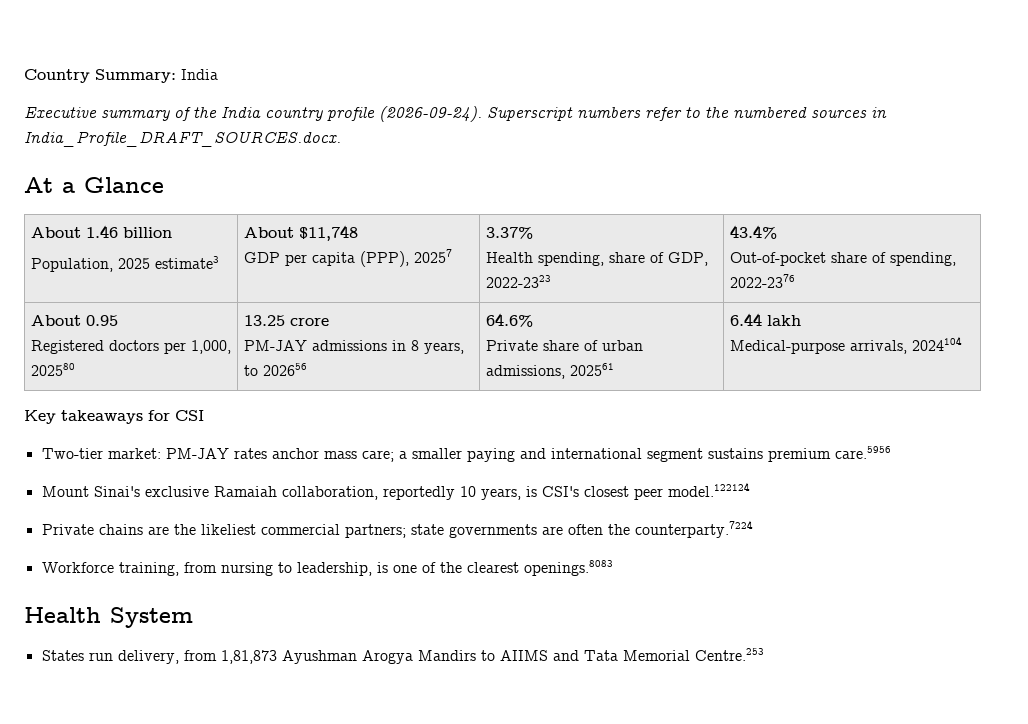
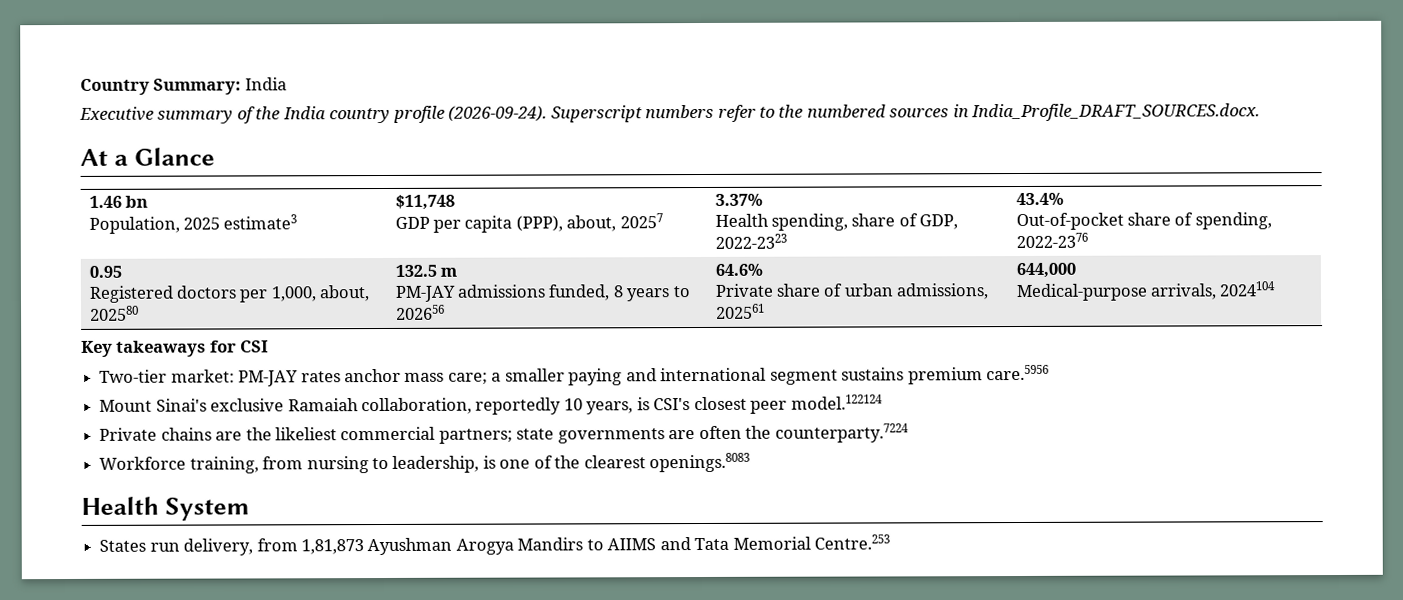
- About 1.46 billion
- Population, 2025 estimate3 | About $11,748
- GDP per capita (PPP), 20257 | 3.37%
+ 1.46 bn
+ Population, 2025 estimate3 | $11,748
+ GDP per capita (PPP), about, 20257 | 3.37%
- About 0.95
- Registered doctors per 1,000, 202580 | 13.25 crore
- PM-JAY admissions in 8 years, to 202656 | 64.6%
- Private share of urban admissions, 202561 | 6.44 lakh
+ 0.95
+ Registered doctors per 1,000, about, 202580 | 132.5 m
+ PM-JAY admissions funded, 8 years to 202656 | 64.6%
+ Private share of urban admissions, 202561 | 644,000

